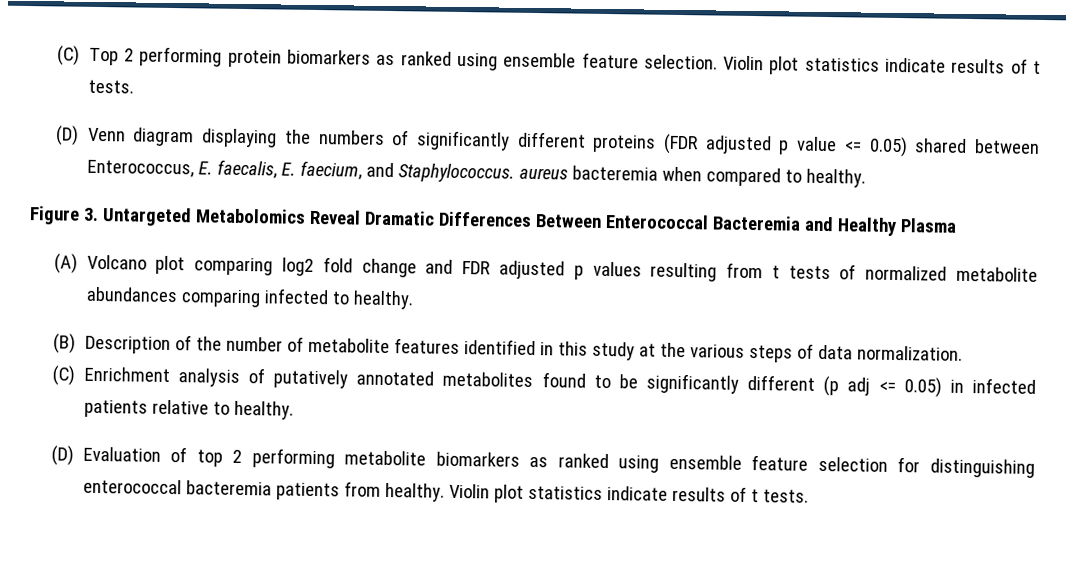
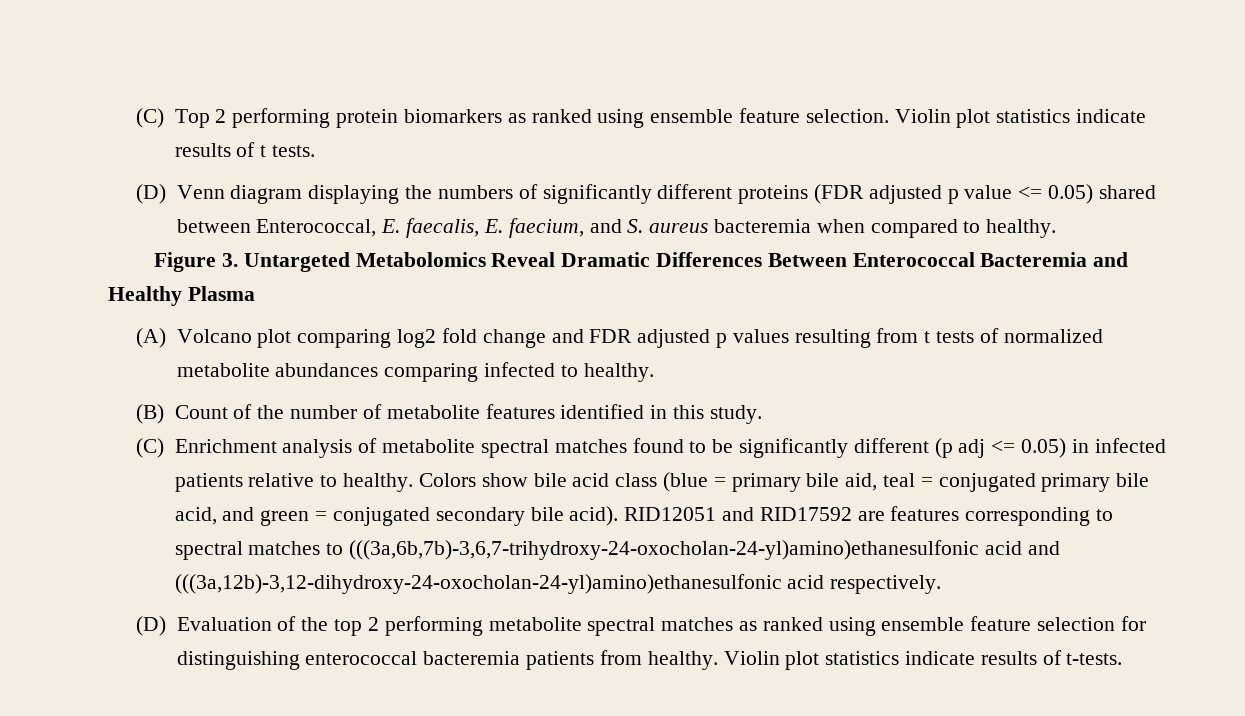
- (D) Venn diagram displaying the numbers of significantly different proteins (FDR adjusted p value <= 0.05) shared between Enterococcus, E. faecalis, E. faecium, and Staphylococcus. aureus bacteremia when compared to healthy.
+ (D) Venn diagram displaying the numbers of significantly different proteins (FDR adjusted p value <= 0.05) shared between Enterococcal, E. faecalis, E. faecium, and S. aureus bacteremia when compared to healthy.
- (B) Description of the number of metabolite features identified in this study at the various steps of data normalization.
+ (B) Count of the number of metabolite features identified in this study.
- (C) Enrichment analysis of putatively annotated metabolites found to be significantly different (p adj <= 0.05) in infected patients relative to healthy.
+ (C) Enrichment analysis of metabolite spectral matches found to be significantly different (p adj <= 0.05) in infected patients relative to healthy. Colors show bile acid class (blue = primary bile aid, teal = conjugated primary bile acid, and green = conjugated secondary bile acid). RID12051 and RID17592 are features corresponding to spectral matches to (((3a,6b,7b)-3,6,7-trihydroxy-24-oxocholan-24-yl)amino)ethanesulfonic acid and (((3a,12b)-3,12-dihydroxy-24-oxocholan-24-yl)amino)ethanesulfonic acid respectively.
- (D) Evaluation of top 2 performing metabolite biomarkers as ranked using ensemble feature selection for distinguishing enterococcal bacteremia patients from healthy. Violin plot statistics indicate results of t tests.
+ (D) Evaluation of the top 2 performing metabolite spectral matches as ranked using ensemble feature selection for distinguishing enterococcal bacteremia patients from healthy. Violin plot statistics indicate results of t-tests.

